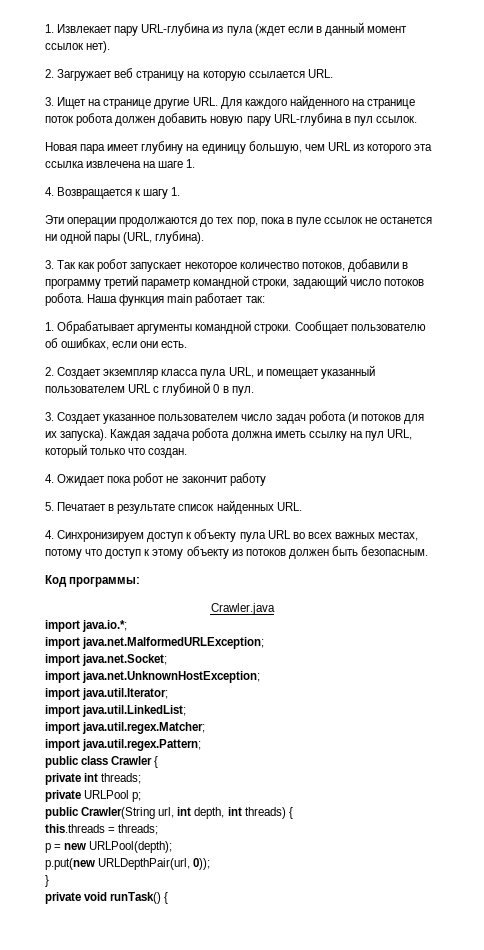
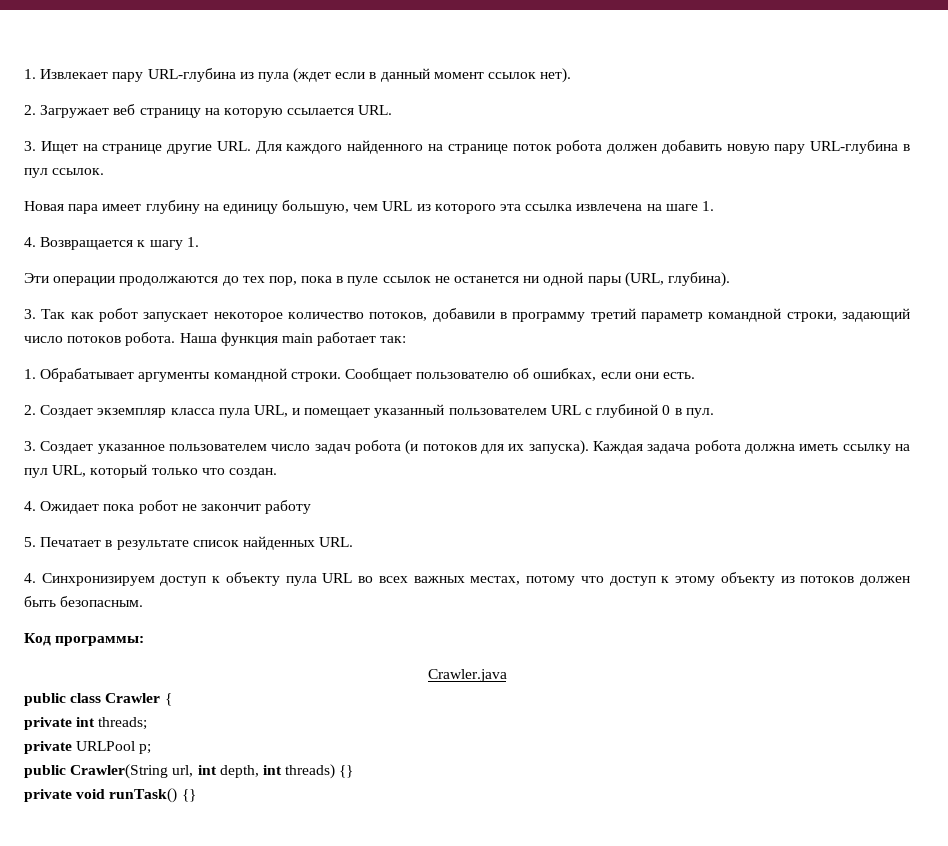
- import java.io.*;
- import java.net.MalformedURLException;
- import java.net.Socket;
- import java.net.UnknownHostException;
- import java.util.Iterator;
- import java.util.LinkedList;
- import java.util.regex.Matcher;
- import java.util.regex.Pattern;
- public Crawler(String url, int depth, int threads) {
- this.threads = threads;
- p = new URLPool(depth);
- p.put(new URLDepthPair(url, 0));
- }
+ public Crawler(String url, int depth, int threads) {}
- private void runTask() {
+ private void runTask() {}

